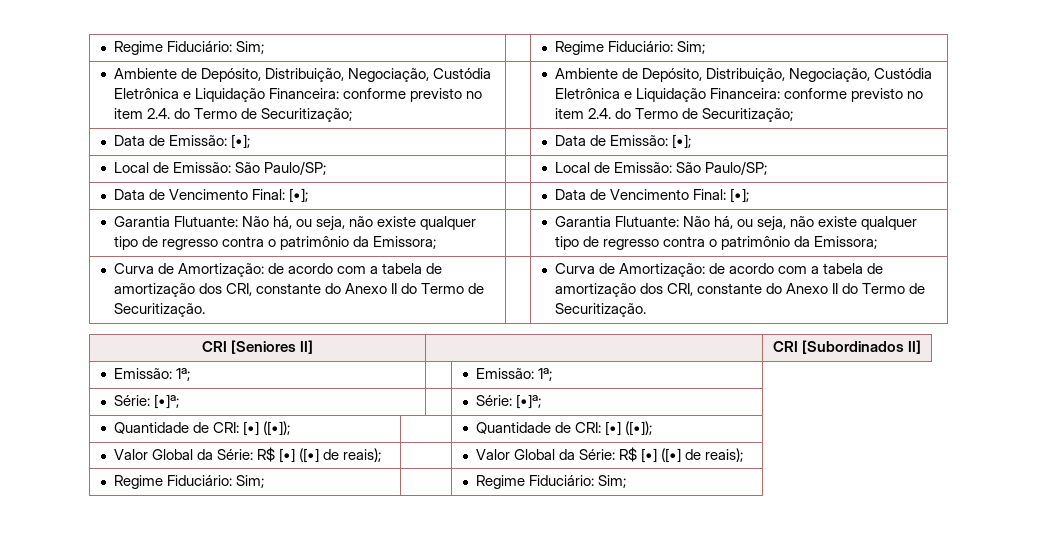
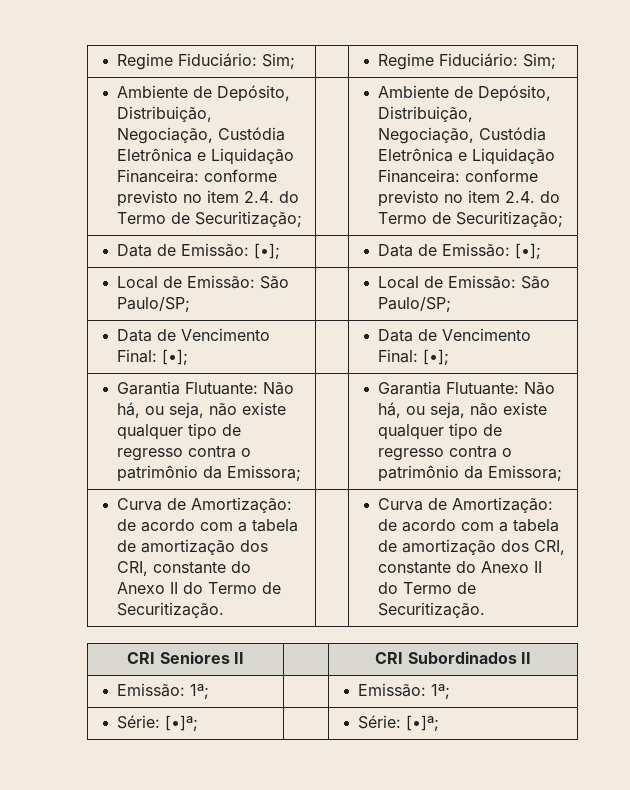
- CRI [Seniores II] | | CRI [Subordinados II]
+ CRI Seniores II | | CRI Subordinados II
- Quantidade de CRI: [•] ([•]); | | Quantidade de CRI: [•] ([•]);
- Valor Global da Série: R$ [•] ([•] de reais); | | Valor Global da Série: R$ [•] ([•] de reais);
- Regime Fiduciário: Sim; | | Regime Fiduciário: Sim;

